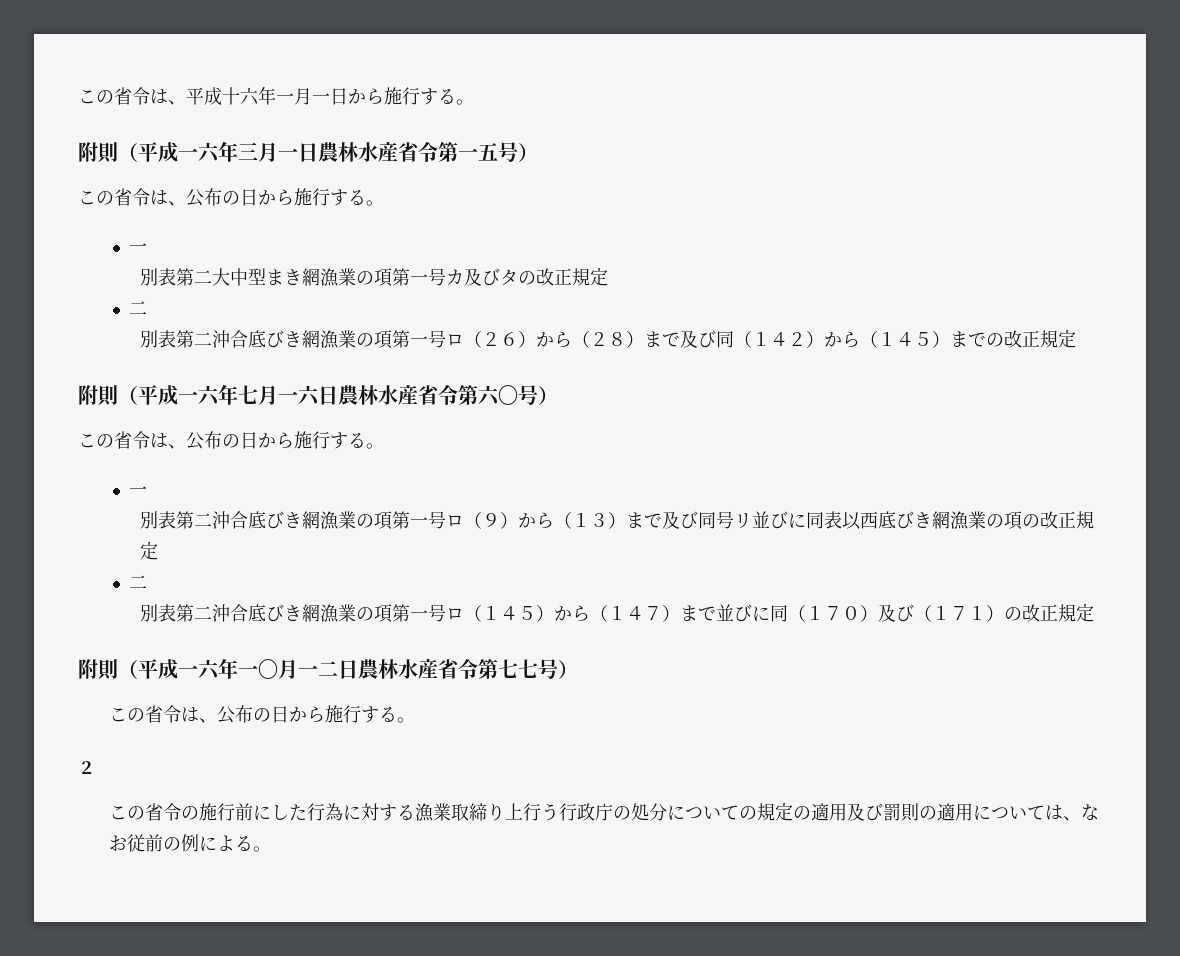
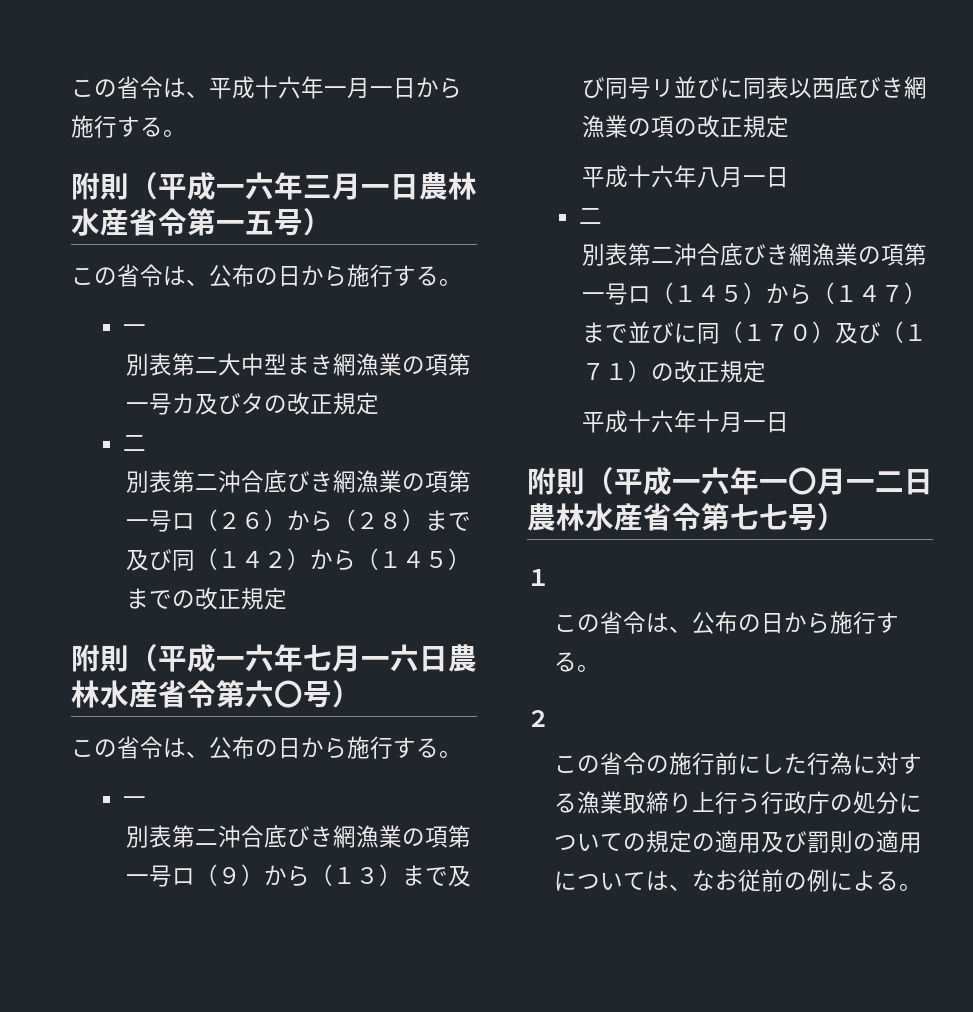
+ 平成十六年八月一日
+ 平成十六年十月一日
  附則（平成一六年一〇月一二日農林水産省令第七七号）
+ １

